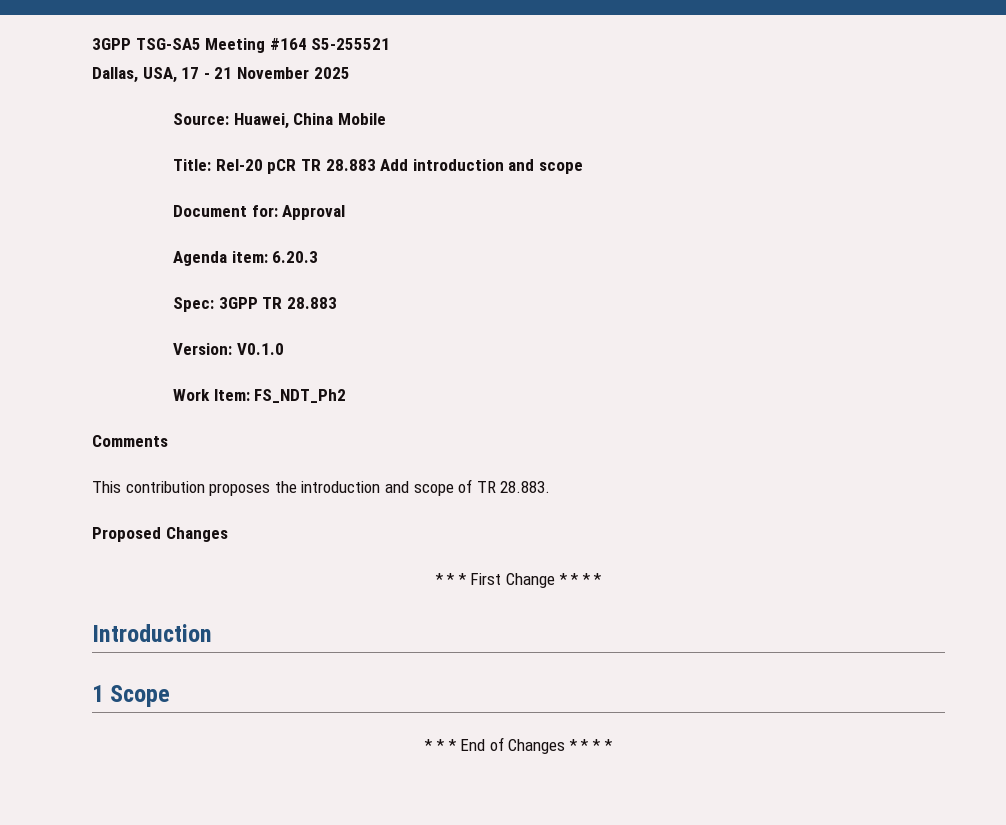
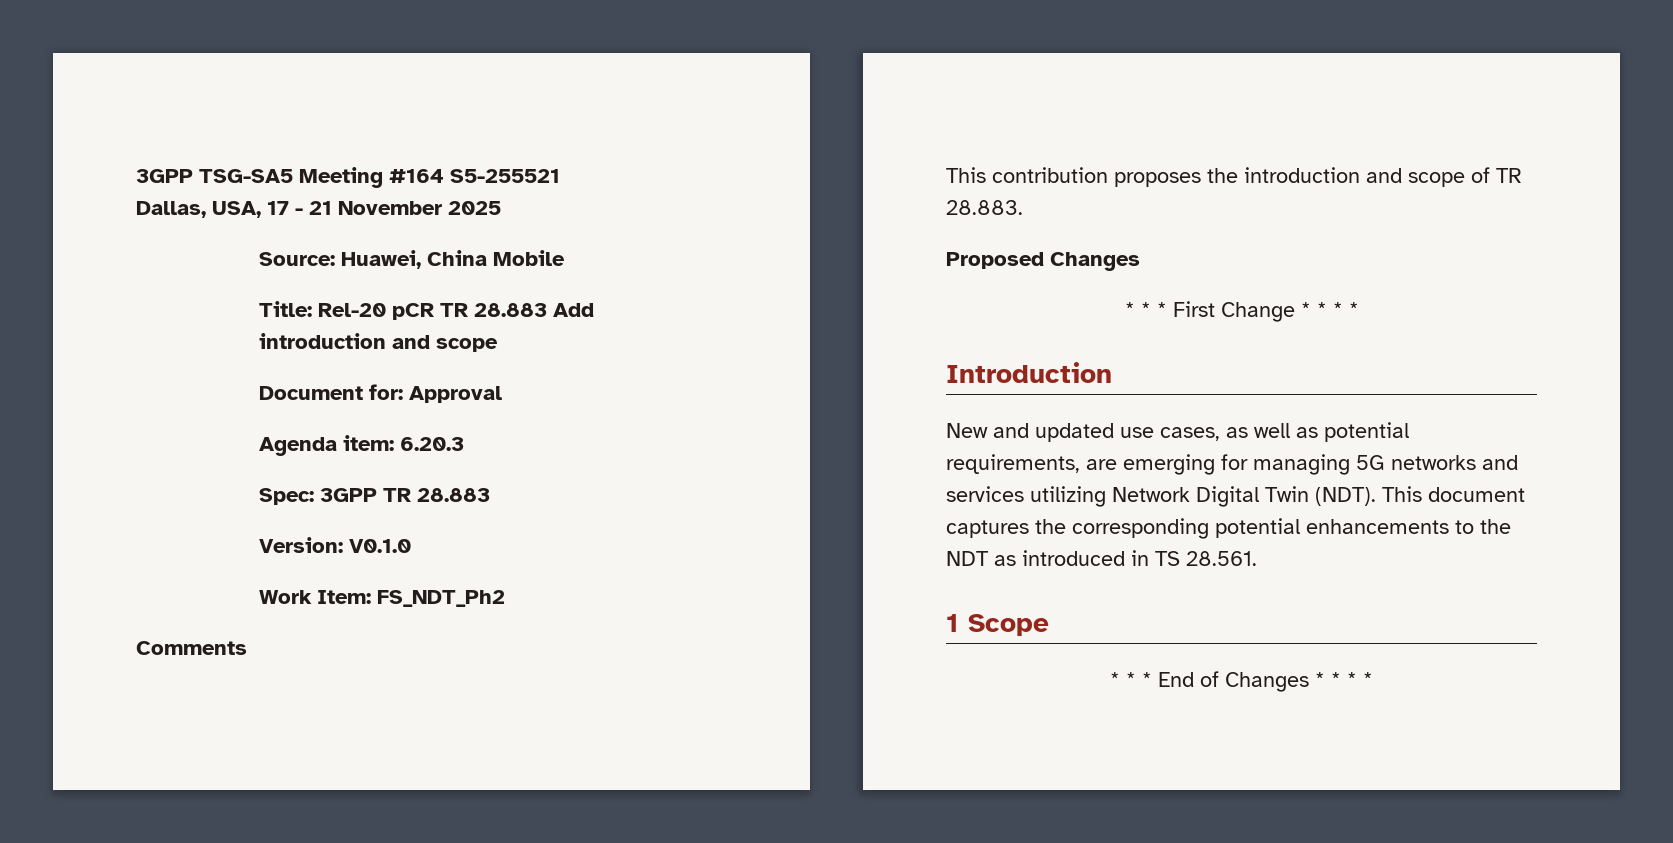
+ New and updated use cases, as well as potential requirements, are emerging for managing 5G networks and services utilizing Network Digital Twin (NDT). This document captures the corresponding potential enhancements to the NDT as introduced in TS 28.561.

